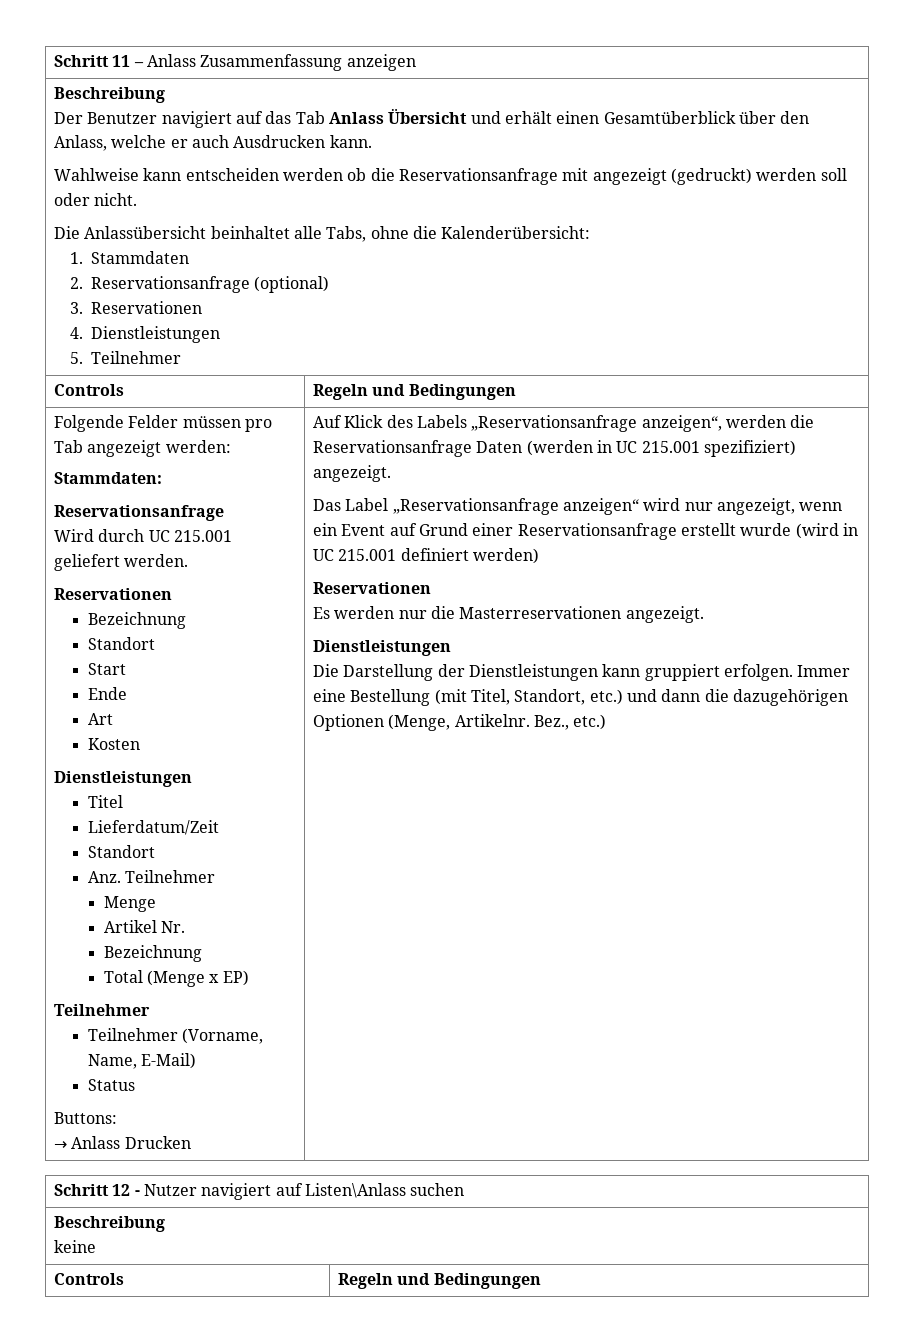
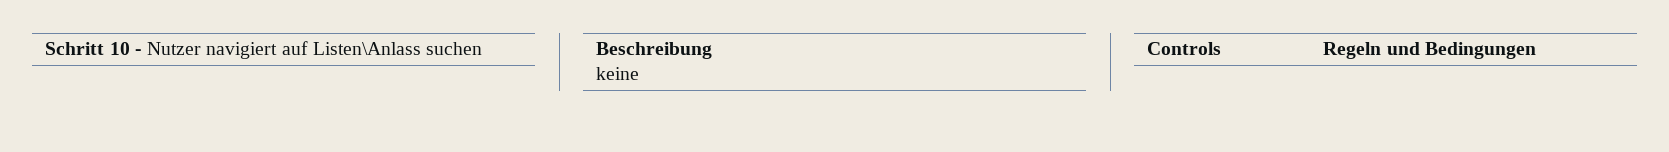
- Schritt 11 – Anlass Zusammenfassung anzeigen
- Beschreibung
- Der Benutzer navigiert auf das Tab Anlass Übersicht und erhält einen Gesamtüberblick über den Anlass, welche er auch Ausdrucken kann.
- Wahlweise kann entscheiden werden ob die Reservationsanfrage mit angezeigt (gedruckt) werden soll oder nicht.
- Die Anlassübersicht beinhaltet alle Tabs, ohne die Kalenderübersicht:
- 1. Stammdaten
- 2. Reservationsanfrage (optional)
- 3. Reservationen
- 4. Dienstleistungen
- 5. Teilnehmer
- Controls | Regeln und Bedingungen
- Folgende Felder müssen pro Tab angezeigt werden:
- Stammdaten:
- Reservationsanfrage
- Wird durch UC 215.001 geliefert werden.
- Reservationen
- Bezeichnung
- Standort
- Start
- Ende
- Art
- Kosten
- Dienstleistungen
- Titel
- Lieferdatum/Zeit
- Standort
- Anz. Teilnehmer
- Menge
- Artikel Nr.
- Bezeichnung
- Total (Menge x EP)
- Teilnehmer
- Teilnehmer (Vorname, Name, E-Mail)
- Status
- Buttons:
- → Anlass Drucken | Auf Klick des Labels „Reservationsanfrage anzeigen“, werden die Reservationsanfrage Daten (werden in UC 215.001 spezifiziert) angezeigt.
- Das Label „Reservationsanfrage anzeigen“ wird nur angezeigt, wenn ein Event auf Grund einer Reservationsanfrage erstellt wurde (wird in UC 215.001 definiert werden)
- Reservationen
- Es werden nur die Masterreservationen angezeigt.
- Dienstleistungen
- Die Darstellung der Dienstleistungen kann gruppiert erfolgen. Immer eine Bestellung (mit Titel, Standort, etc.) und dann die dazugehörigen Optionen (Menge, Artikelnr. Bez., etc.)
- Schritt 12 - Nutzer navigiert auf Listen\Anlass suchen
+ Schritt 10 - Nutzer navigiert auf Listen\Anlass suchen

